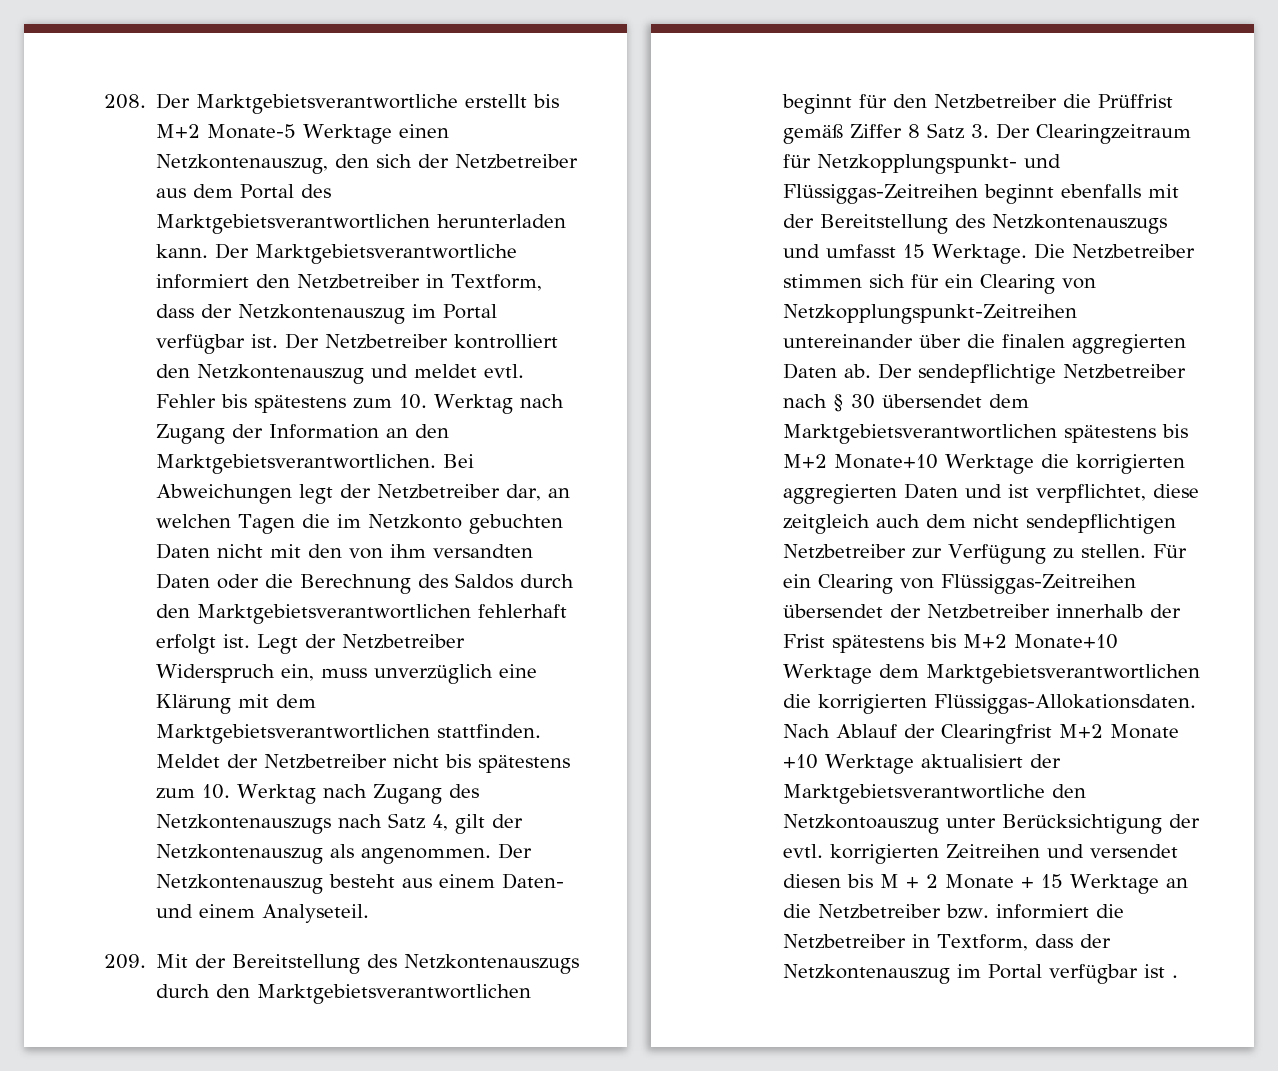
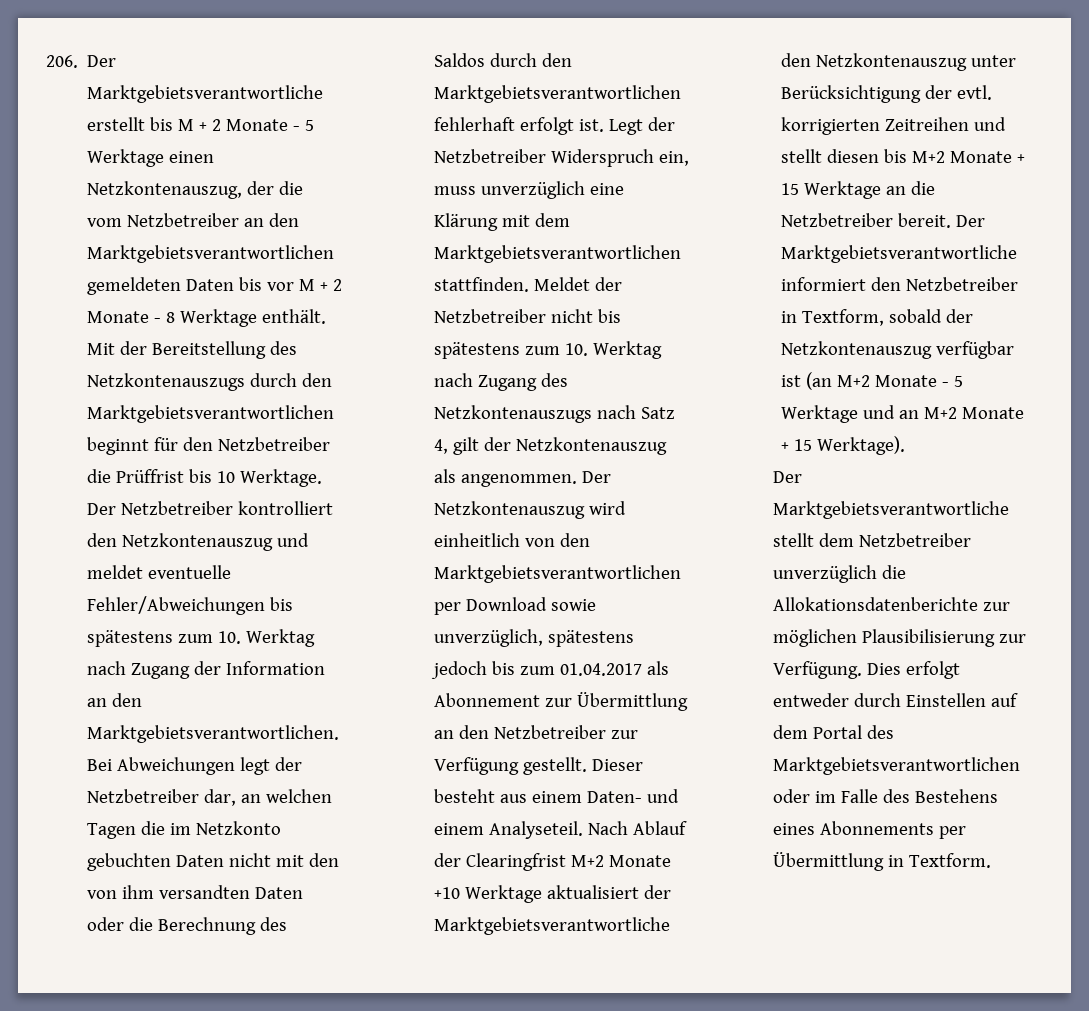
- 208. Der Marktgebietsverantwortliche erstellt bis M+2 Monate-5 Werktage einen Netzkontenauszug, den sich der Netzbetreiber aus dem Portal des Marktgebietsverantwortlichen herunterladen kann. Der Marktgebietsverantwortliche informiert den Netzbetreiber in Textform, dass der Netzkontenauszug im Portal verfügbar ist.
+ 206. Der Marktgebietsverantwortliche erstellt bis M + 2 Monate - 5 Werktage einen Netzkontenauszug, der die vom Netzbetreiber an den Marktgebietsverantwortlichen gemeldeten Daten bis vor M + 2 Monate - 8 Werktage enthält. Mit der Bereitstellung des Netzkontenauszugs durch den Marktgebietsverantwortlichen beginnt für den Netzbetreiber die Prüffrist bis 10 Werktage.
- Der Netzbetreiber kontrolliert den Netzkontenauszug und meldet evtl. Fehler bis spätestens zum 10. Werktag nach Zugang der Information an den Marktgebietsverantwortlichen.
+ Der Netzbetreiber kontrolliert den Netzkontenauszug und meldet eventuelle Fehler/Abweichungen bis spätestens zum 10. Werktag nach Zugang der Information an den Marktgebietsverantwortlichen.
- Der Netzkontenauszug besteht aus einem Daten- und einem Analyseteil.
- 209. Mit der Bereitstellung des Netzkontenauszugs durch den Marktgebietsverantwortlichen beginnt für den Netzbetreiber die Prüffrist gemäß Ziffer 8 Satz 3. Der Clearingzeitraum für Netzkopplungspunkt- und Flüssiggas-Zeitreihen beginnt ebenfalls mit der Bereitstellung des Netzkontenauszugs und umfasst 15 Werktage. Die Netzbetreiber stimmen sich für ein Clearing von Netzkopplungspunkt-Zeitreihen untereinander über die finalen aggregierten Daten ab. Der sendepflichtige Netzbetreiber nach § 30 übersendet dem Marktgebietsverantwortlichen spätestens bis M+2 Monate+10 Werktage die korrigierten aggregierten Daten und ist verpflichtet, diese zeitgleich auch dem nicht sendepflichtigen Netzbetreiber zur Verfügung zu stellen. Für ein Clearing von Flüssiggas-Zeitreihen übersendet der Netzbetreiber innerhalb der Frist spätestens bis M+2 Monate+10 Werktage dem Marktgebietsverantwortlichen die korrigierten Flüssiggas-Allokationsdaten.
+ Der Netzkontenauszug wird einheitlich von den Marktgebietsverantwortlichen per Download sowie unverzüglich, spätestens jedoch bis zum 01.04.2017 als Abonnement zur Übermittlung an den Netzbetreiber zur Verfügung gestellt. Dieser besteht aus einem Daten- und einem Analyseteil.
- Nach Ablauf der Clearingfrist M+2 Monate +10 Werktage aktualisiert der Marktgebietsverantwortliche den Netzkontoauszug unter Berücksichtigung der evtl. korrigierten Zeitreihen und versendet diesen bis M + 2 Monate + 15 Werktage an die Netzbetreiber bzw. informiert die Netzbetreiber in Textform, dass der Netzkontenauszug im Portal verfügbar ist .
+ Nach Ablauf der Clearingfrist M+2 Monate +10 Werktage aktualisiert der Marktgebietsverantwortliche den Netzkontenauszug unter Berücksichtigung der evtl. korrigierten Zeitreihen und stellt diesen bis M+2 Monate + 15 Werktage an die Netzbetreiber bereit. Der Marktgebietsverantwortliche informiert den Netzbetreiber in Textform, sobald der Netzkontenauszug verfügbar ist (an M+2 Monate - 5 Werktage und an M+2 Monate + 15 Werktage).
+ Der Marktgebietsverantwortliche stellt dem Netzbetreiber unverzüglich die Allokationsdatenberichte zur möglichen Plausibilisierung zur Verfügung. Dies erfolgt entweder durch Einstellen auf dem Portal des Marktgebietsverantwortlichen oder im Falle des Bestehens eines Abonnements per Übermittlung in Textform.

